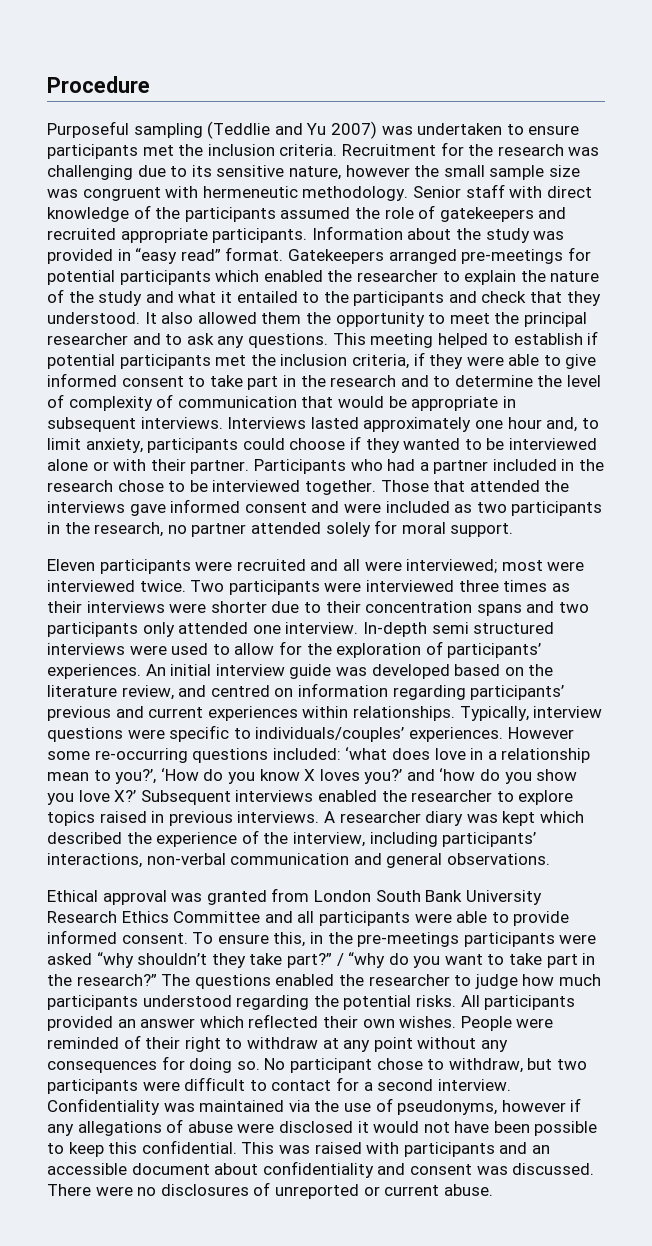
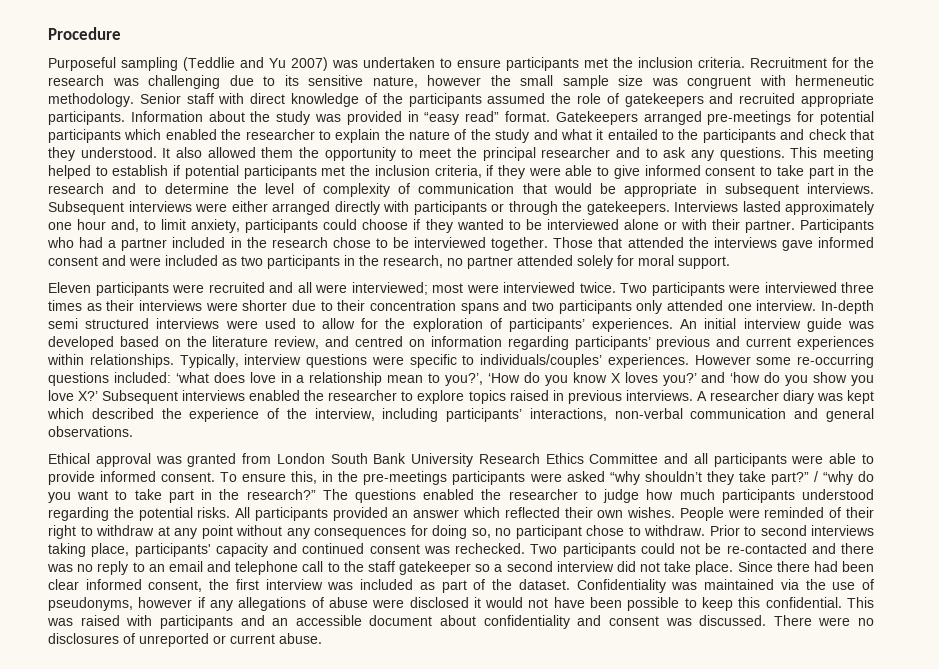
+ Subsequent interviews were either arranged directly with participants or through the gatekeepers.
- People were reminded of their right to withdraw at any point without any consequences for doing so. No participant chose to withdraw, but two participants were difficult to contact for a second interview.
+ People were reminded of their right to withdraw at any point without any consequences for doing so, no participant chose to withdraw. Prior to second interviews taking place, participants' capacity and continued consent was rechecked. Two participants could not be re-contacted and there was no reply to an email and telephone call to the staff gatekeeper so a second interview did not take place. Since there had been clear informed consent, the first interview was included as part of the dataset.

